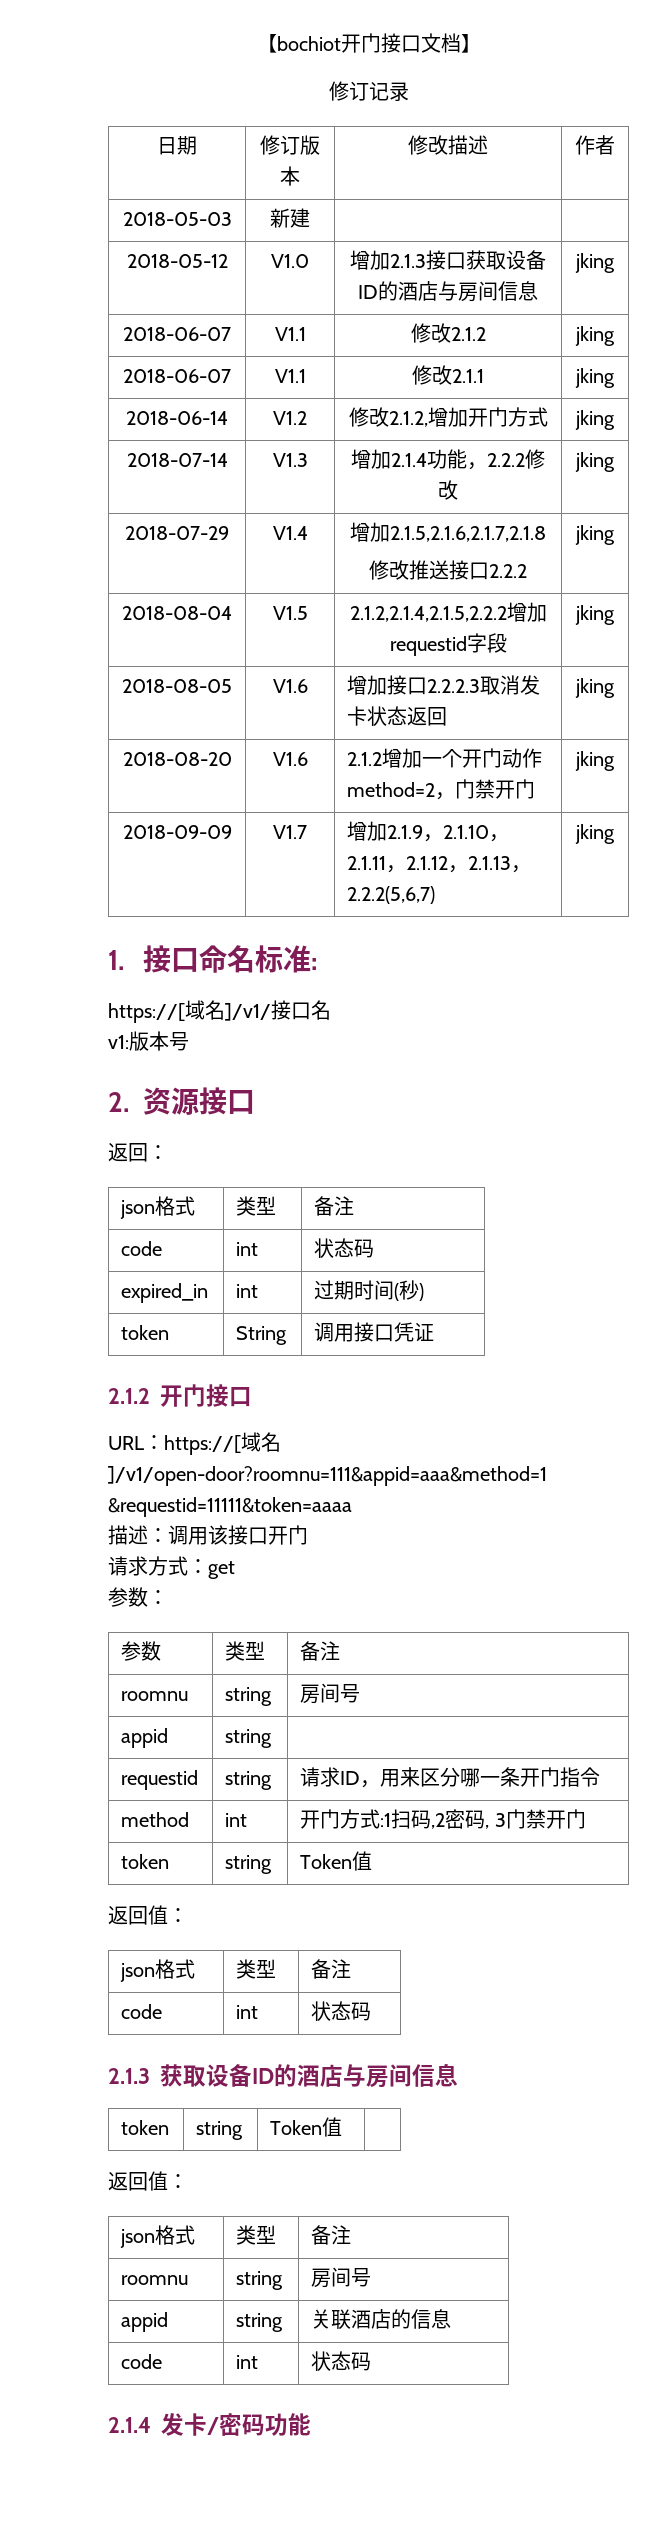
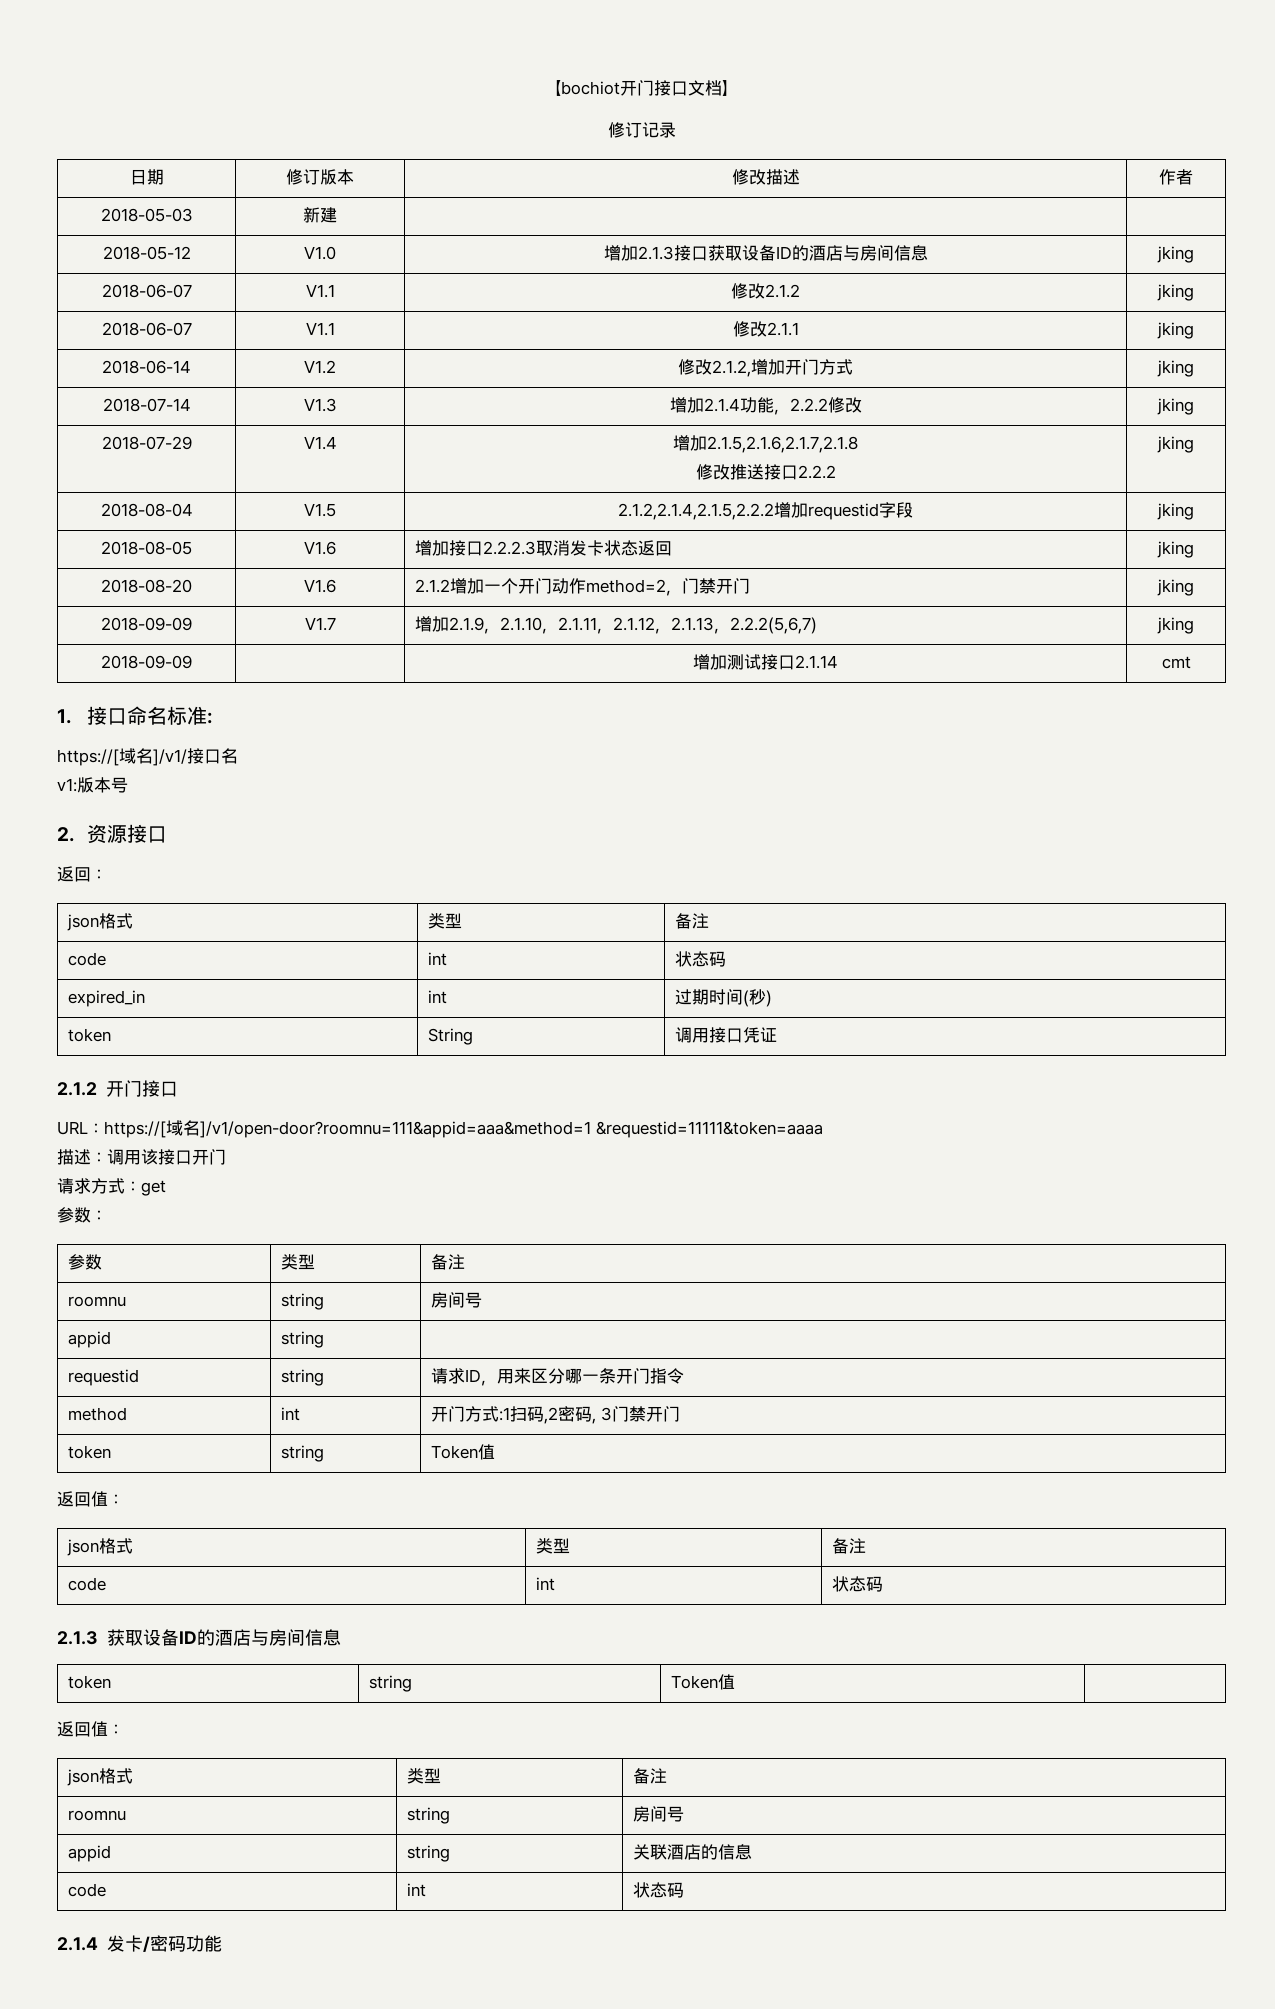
+ 2018-09-09 | | 增加测试接口2.1.14 | cmt

